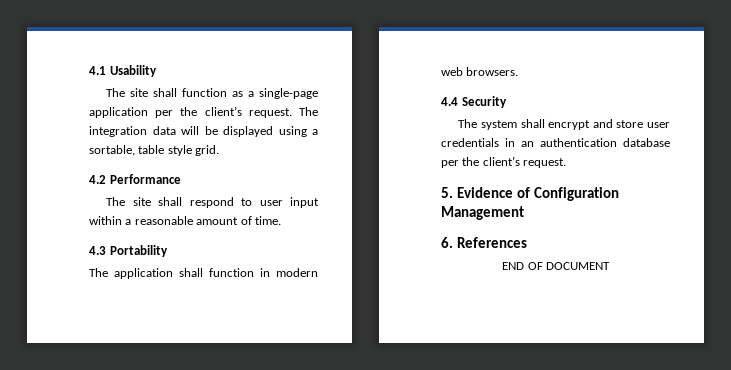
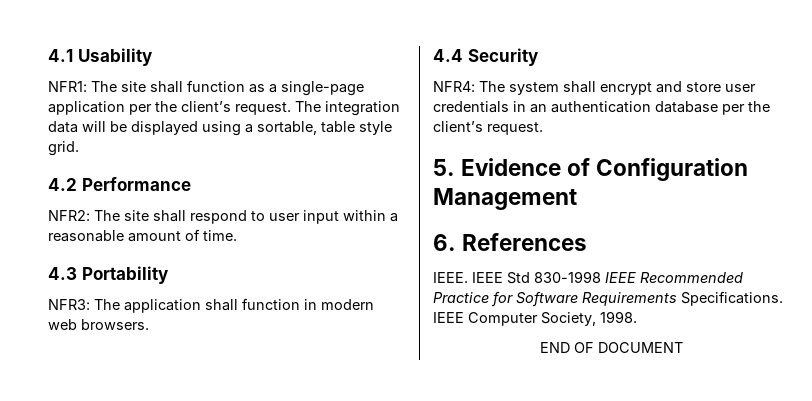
- The site shall function as a single-page application per the client’s request.
+ NFR1: The site shall function as a single-page application per the client’s request.
- The site shall respond to user input within a reasonable amount of time.
+ NFR2: The site shall respond to user input within a reasonable amount of time.
- The application shall function in modern web browsers.
+ NFR3: The application shall function in modern web browsers.
- The system shall encrypt and store user credentials in an authentication database per the client’s request.
+ NFR4: The system shall encrypt and store user credentials in an authentication database per the client’s request.
+ IEEE. IEEE Std 830-1998 IEEE Recommended Practice for Software Requirements Specifications. IEEE Computer Society, 1998.

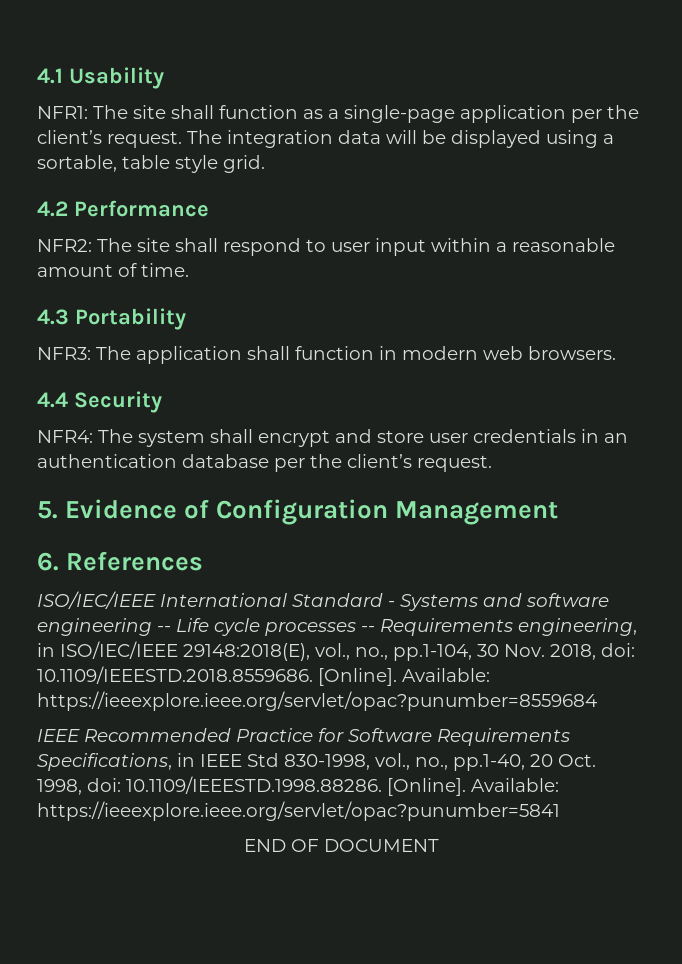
- IEEE. IEEE Std 830-1998 IEEE Recommended Practice for Software Requirements Specifications. IEEE Computer Society, 1998.
+ ISO/IEC/IEEE International Standard - Systems and software engineering -- Life cycle processes -- Requirements engineering, in ISO/IEC/IEEE 29148:2018(E), vol., no., pp.1-104, 30 Nov. 2018, doi: 10.1109/IEEESTD.2018.8559686. [Online]. Available: https://ieeexplore.ieee.org/servlet/opac?punumber=8559684
+ IEEE Recommended Practice for Software Requirements Specifications, in IEEE Std 830-1998, vol., no., pp.1-40, 20 Oct. 1998, doi: 10.1109/IEEESTD.1998.88286. [Online]. Available: https://ieeexplore.ieee.org/servlet/opac?punumber=5841

